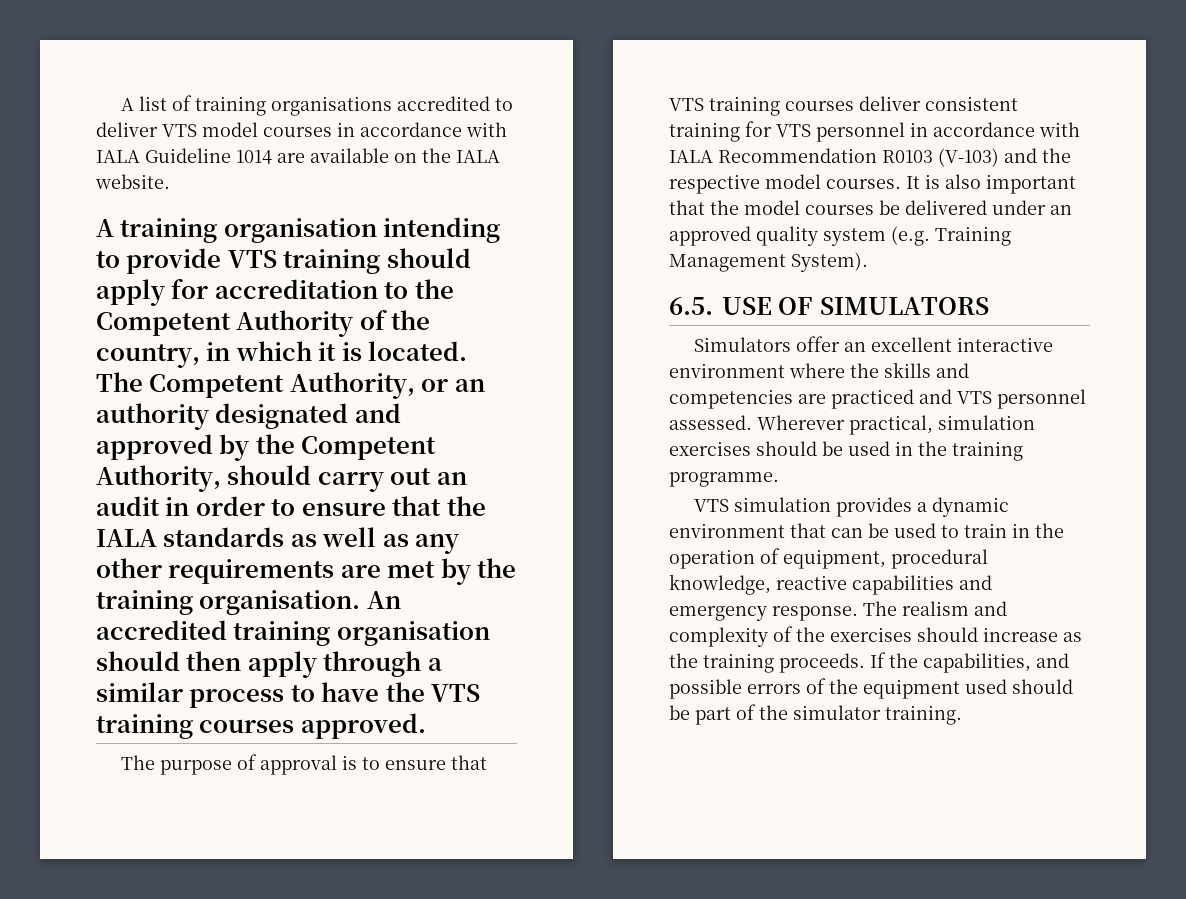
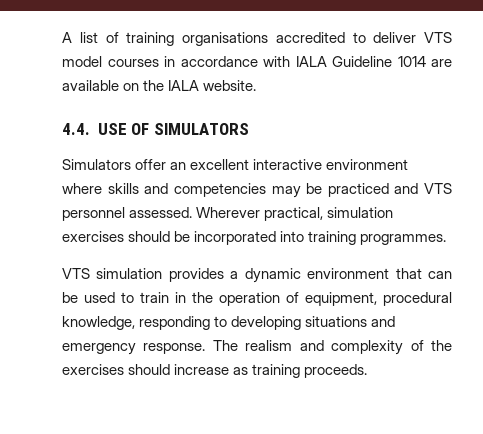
- A training organisation intending to provide VTS training should apply for accreditation to the Competent Authority of the country, in which it is located. The Competent Authority, or an authority designated and approved by the Competent Authority, should carry out an audit in order to ensure that the IALA standards as well as any other requirements are met by the training organisation. An accredited training organisation should then apply through a similar process to have the VTS training courses approved.
- The purpose of approval is to ensure that VTS training courses deliver consistent training for VTS personnel in accordance with IALA Recommendation R0103 (V-103) and the respective model courses. It is also important that the model courses be delivered under an approved quality system (e.g. Training Management System).
- 6.5. USE OF SIMULATORS
+ 4.4. USE OF SIMULATORS
- Simulators offer an excellent interactive environment where the skills and competencies are practiced and VTS personnel assessed.
+ Simulators offer an excellent interactive environment where skills and competencies may be practiced and VTS personnel assessed.
- Wherever practical, simulation exercises should be used in the training programme.
+ Wherever practical, simulation exercises should be incorporated into training programmes.
- VTS simulation provides a dynamic environment that can be used to train in the operation of equipment, procedural knowledge, reactive capabilities and emergency response.
+ VTS simulation provides a dynamic environment that can be used to train in the operation of equipment, procedural knowledge, responding to developing situations and emergency response.
- The realism and complexity of the exercises should increase as the training proceeds. If the capabilities, and possible errors of the equipment used should be part of the simulator training.
+ The realism and complexity of the exercises should increase as training proceeds.

